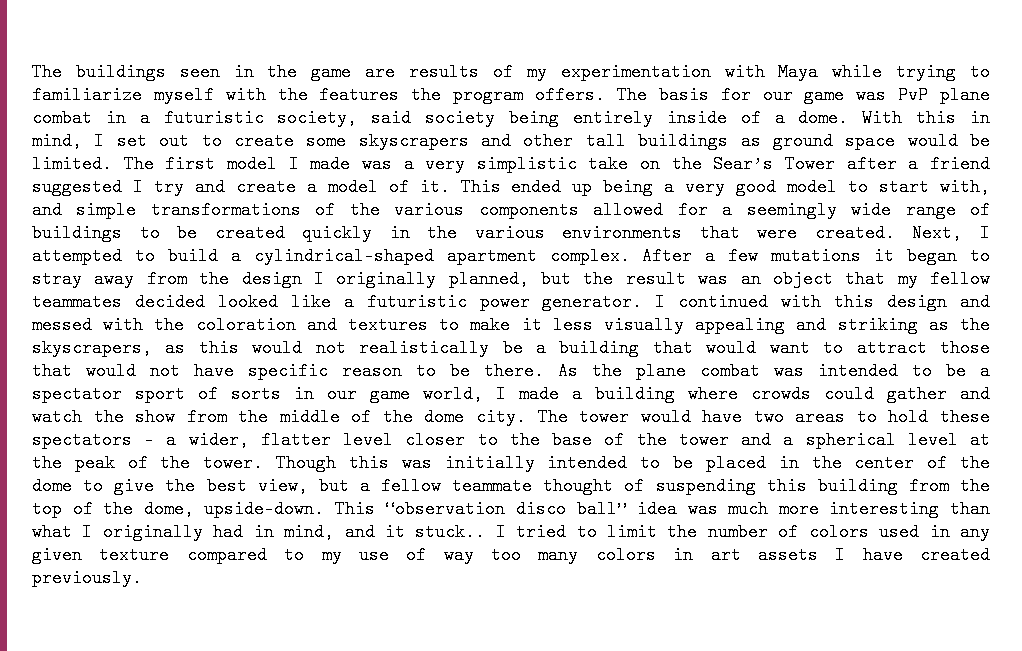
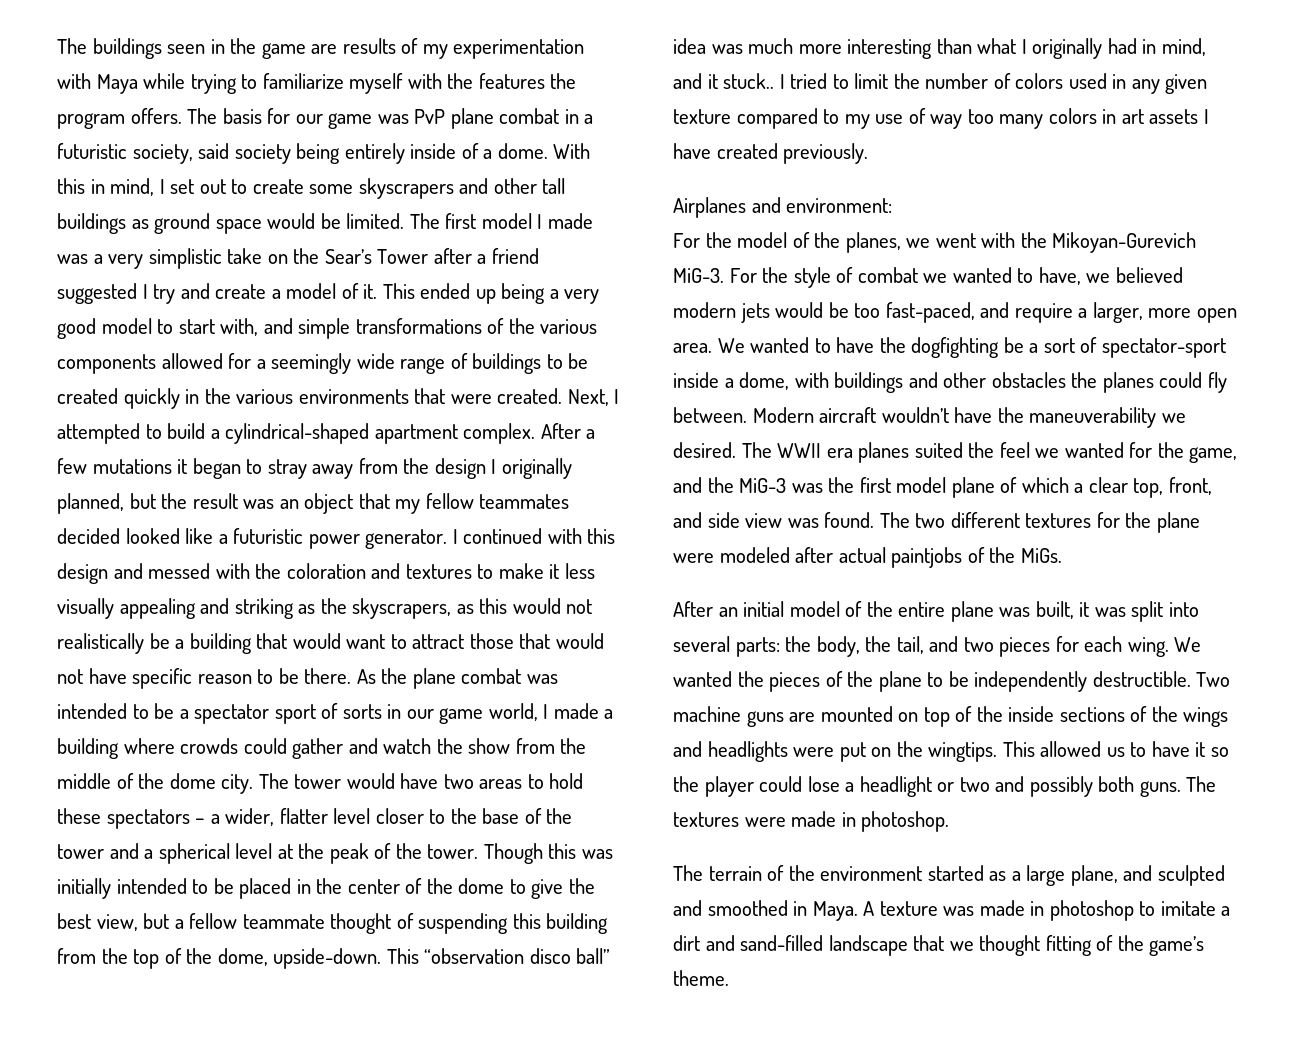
+ Airplanes and environment:
+ For the model of the planes, we went with the Mikoyan-Gurevich MiG-3. For the style of combat we wanted to have, we believed modern jets would be too fast-paced, and require a larger, more open area. We wanted to have the dogfighting be a sort of spectator-sport inside a dome, with buildings and other obstacles the planes could fly between. Modern aircraft wouldn’t have the maneuverability we desired. The WWII era planes suited the feel we wanted for the game, and the MiG-3 was the first model plane of which a clear top, front, and side view was found. The two different textures for the plane were modeled after actual paintjobs of the MiGs.
+ After an initial model of the entire plane was built, it was split into several parts: the body, the tail, and two pieces for each wing. We wanted the pieces of the plane to be independently destructible. Two machine guns are mounted on top of the inside sections of the wings and headlights were put on the wingtips. This allowed us to have it so the player could lose a headlight or two and possibly both guns. The textures were made in photoshop.
+ The terrain of the environment started as a large plane, and sculpted and smoothed in Maya. A texture was made in photoshop to imitate a dirt and sand-filled landscape that we thought fitting of the game’s theme.

